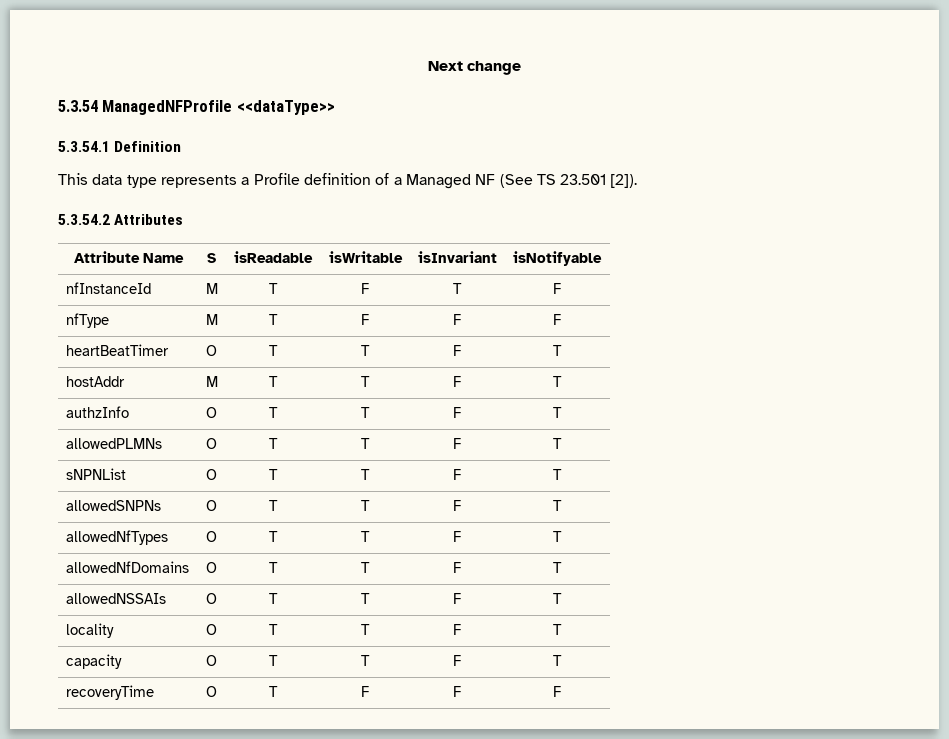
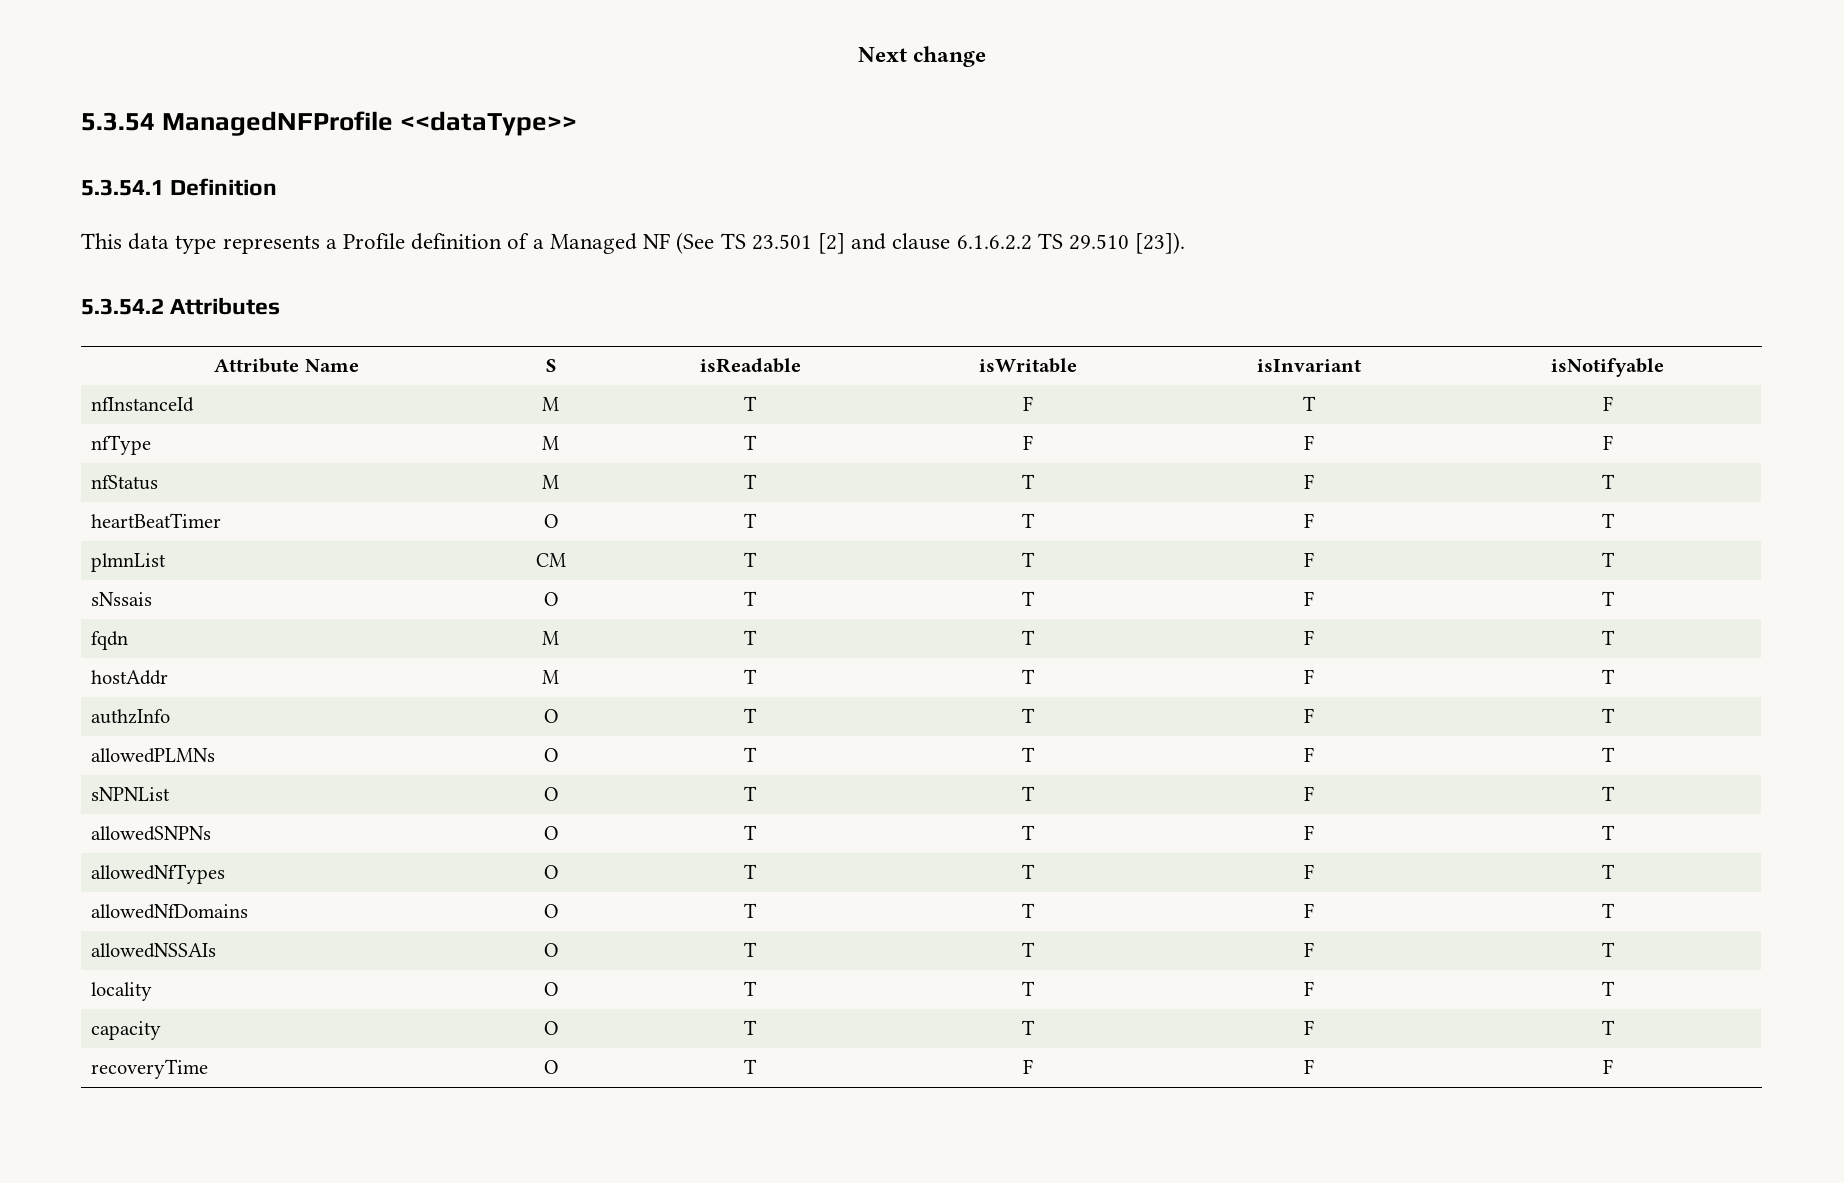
- This data type represents a Profile definition of a Managed NF (See TS 23.501 [2]).
+ This data type represents a Profile definition of a Managed NF (See TS 23.501 [2] and clause 6.1.6.2.2 TS 29.510 [23]).
+ nfStatus | M | T | T | F | T
+ plmnList | CM | T | T | F | T
+ sNssais | O | T | T | F | T
+ fqdn | M | T | T | F | T

